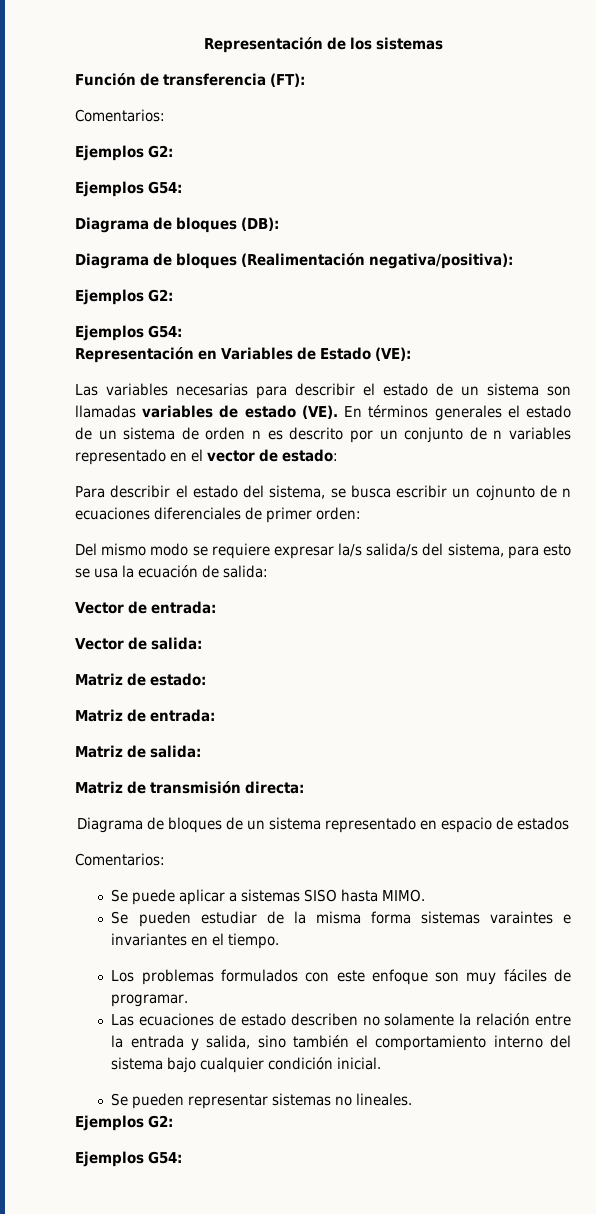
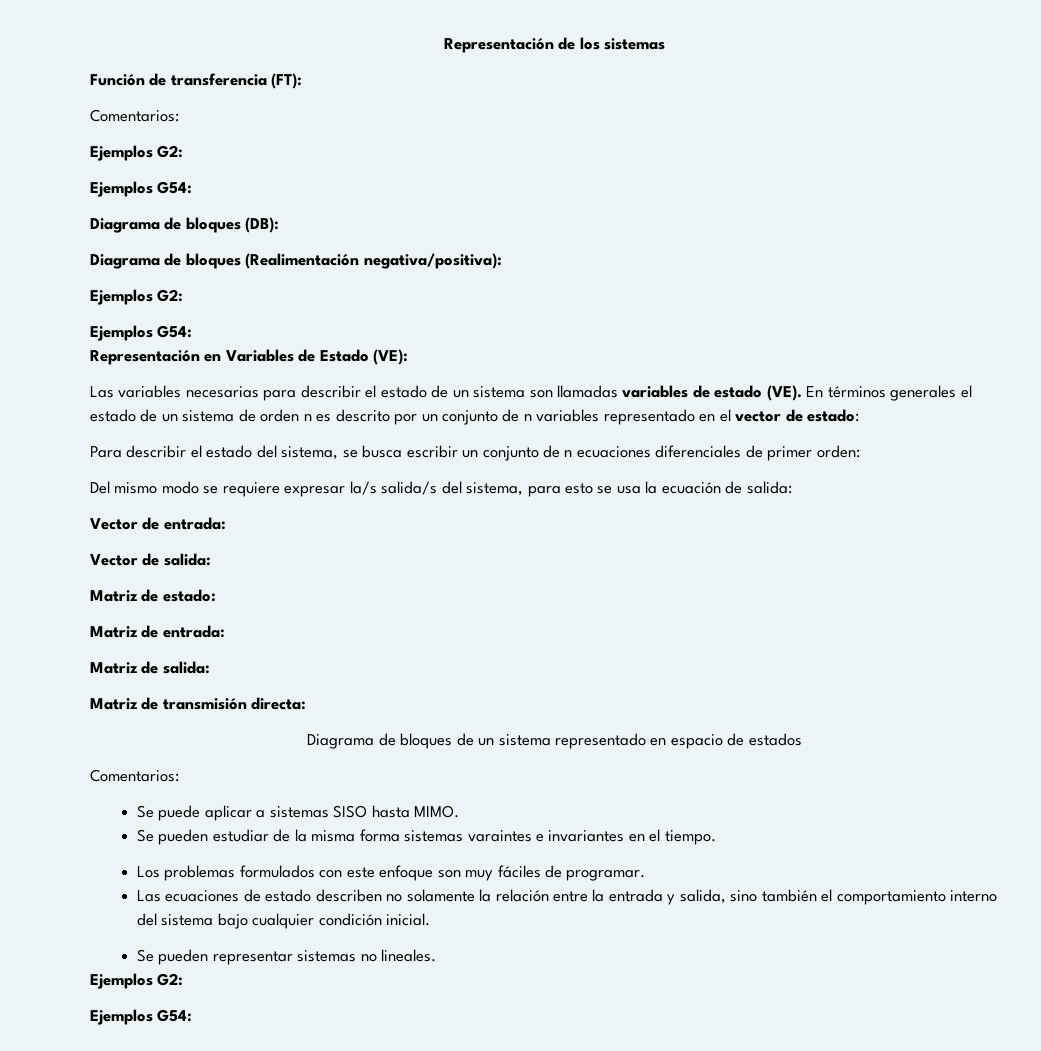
- Para describir el estado del sistema, se busca escribir un cojnunto de n ecuaciones diferenciales de primer orden:
+ Para describir el estado del sistema, se busca escribir un conjunto de n ecuaciones diferenciales de primer orden:

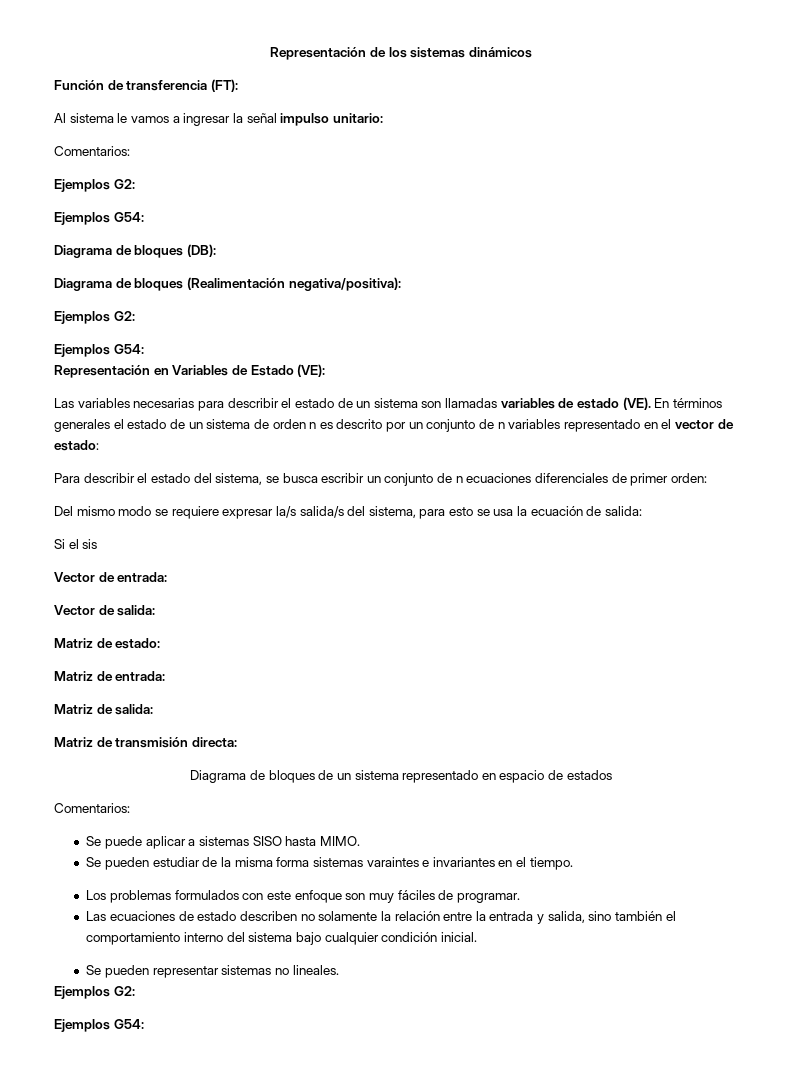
- Representación de los sistemas
+ Representación de los sistemas dinámicos
+ Al sistema le vamos a ingresar la señal impulso unitario:
+ Si el sis

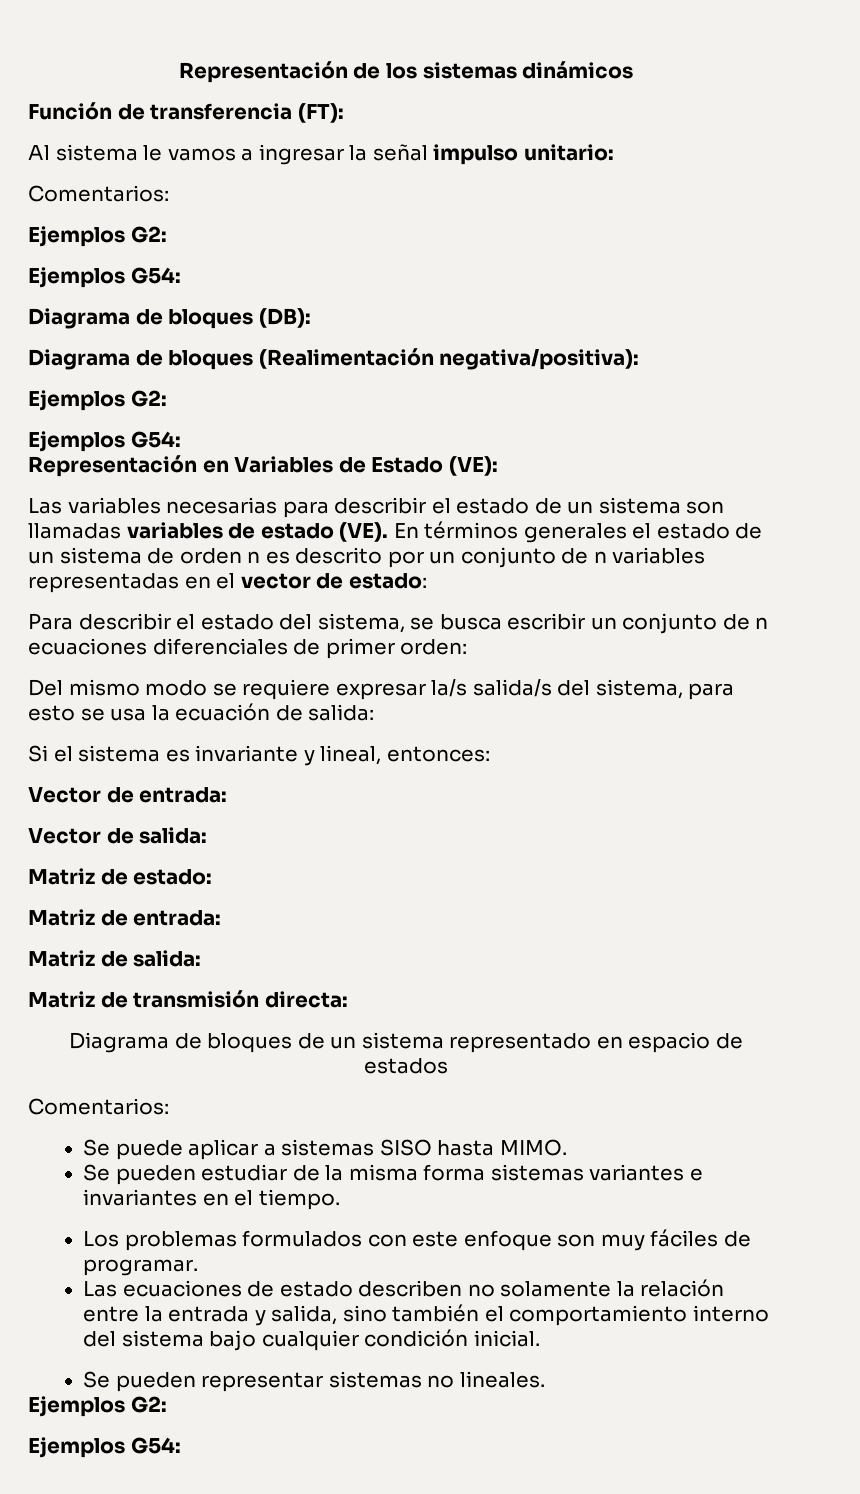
- Las variables necesarias para describir el estado de un sistema son llamadas variables de estado (VE). En términos generales el estado de un sistema de orden n es descrito por un conjunto de n variables representado en el vector de estado:
+ Las variables necesarias para describir el estado de un sistema son llamadas variables de estado (VE). En términos generales el estado de un sistema de orden n es descrito por un conjunto de n variables representadas en el vector de estado:
- Si el sis
+ Si el sistema es invariante y lineal, entonces:
- Se pueden estudiar de la misma forma sistemas varaintes e invariantes en el tiempo.
+ Se pueden estudiar de la misma forma sistemas variantes e invariantes en el tiempo.

